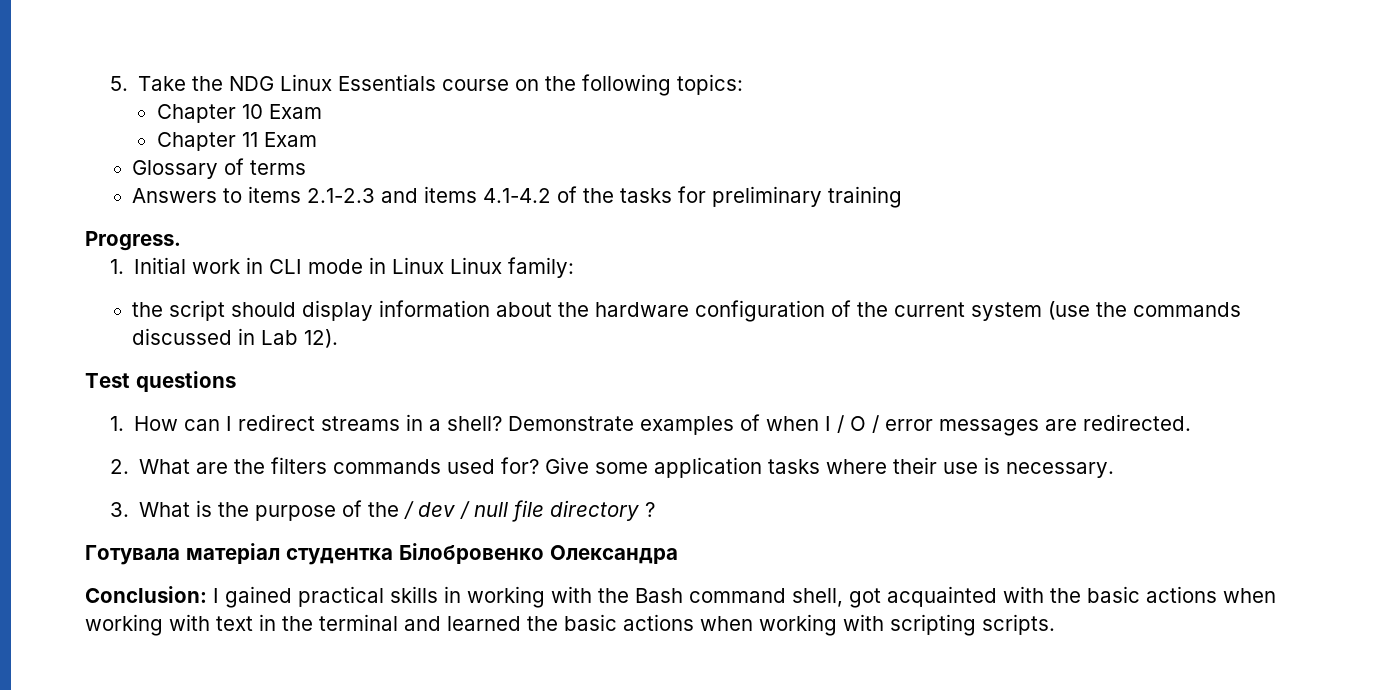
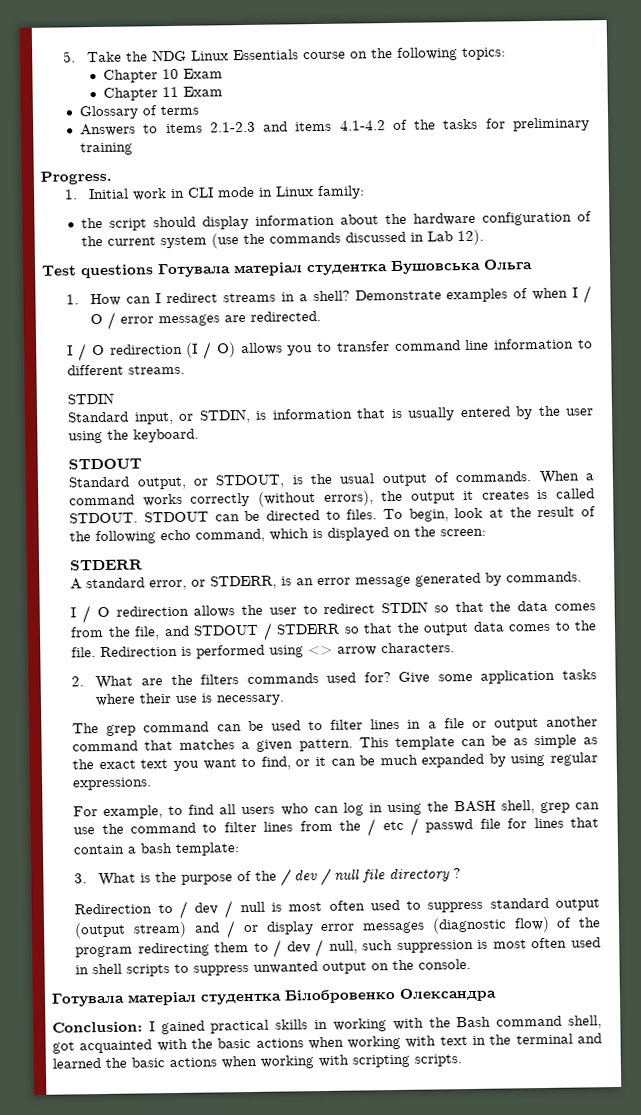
- 1. Initial work in CLI mode in Linux Linux family:
+ 1. Initial work in CLI mode in Linux family:
- Test questions
+ Test questions Готувала матеріал студентка Бушовська Ольга
+ I / O redirection (I / O) allows you to transfer command line information to different streams.
+ STDIN
+ Standard input, or STDIN, is information that is usually entered by the user using the keyboard.
+ STDOUT
+ Standard output, or STDOUT, is the usual output of commands. When a command works correctly (without errors), the output it creates is called STDOUT. STDOUT can be directed to files. To begin, look at the result of the following echo command, which is displayed on the screen:
+ STDERR
+ A standard error, or STDERR, is an error message generated by commands.
+ I / O redirection allows the user to redirect STDIN so that the data comes from the file, and STDOUT / STDERR so that the output data comes to the file. Redirection is performed using <> arrow characters.
+ The grep command can be used to filter lines in a file or output another command that matches a given pattern. This template can be as simple as the exact text you want to find, or it can be much expanded by using regular expressions.
+ For example, to find all users who can log in using the BASH shell, grep can use the command to filter lines from the / etc / passwd file for lines that contain a bash template:
+ Redirection to / dev / null is most often used to suppress standard output (output stream) and / or display error messages (diagnostic flow) of the program redirecting them to / dev / null, such suppression is most often used in shell scripts to suppress unwanted output on the console.

